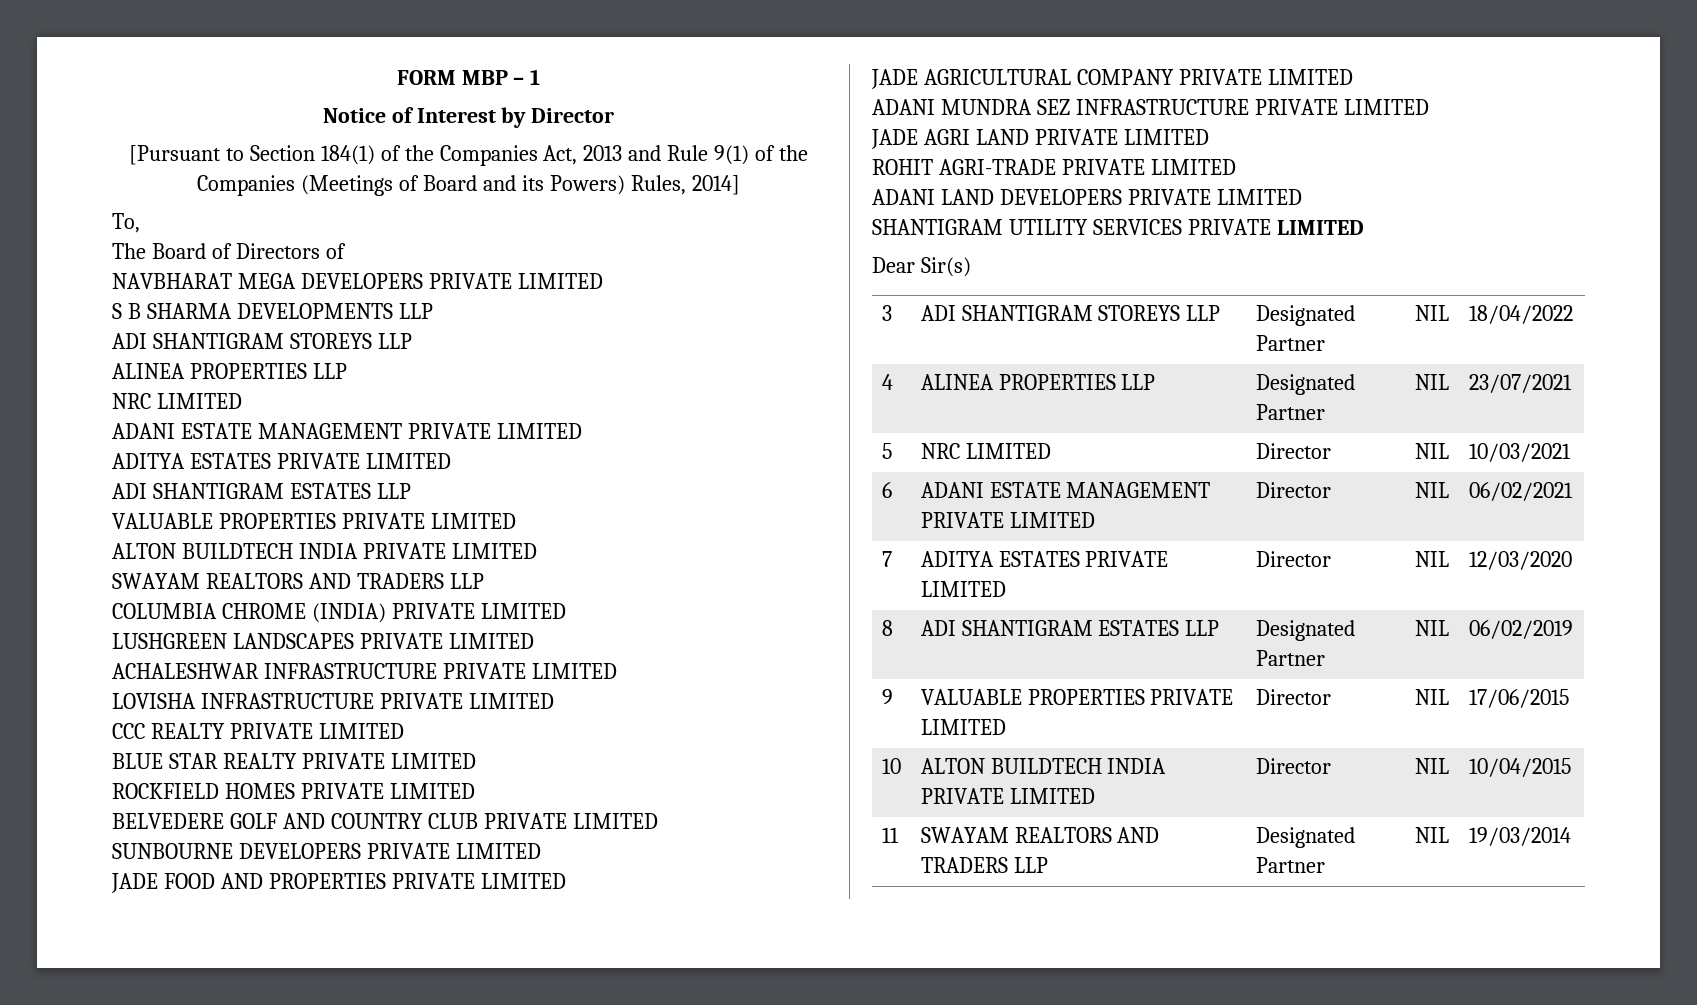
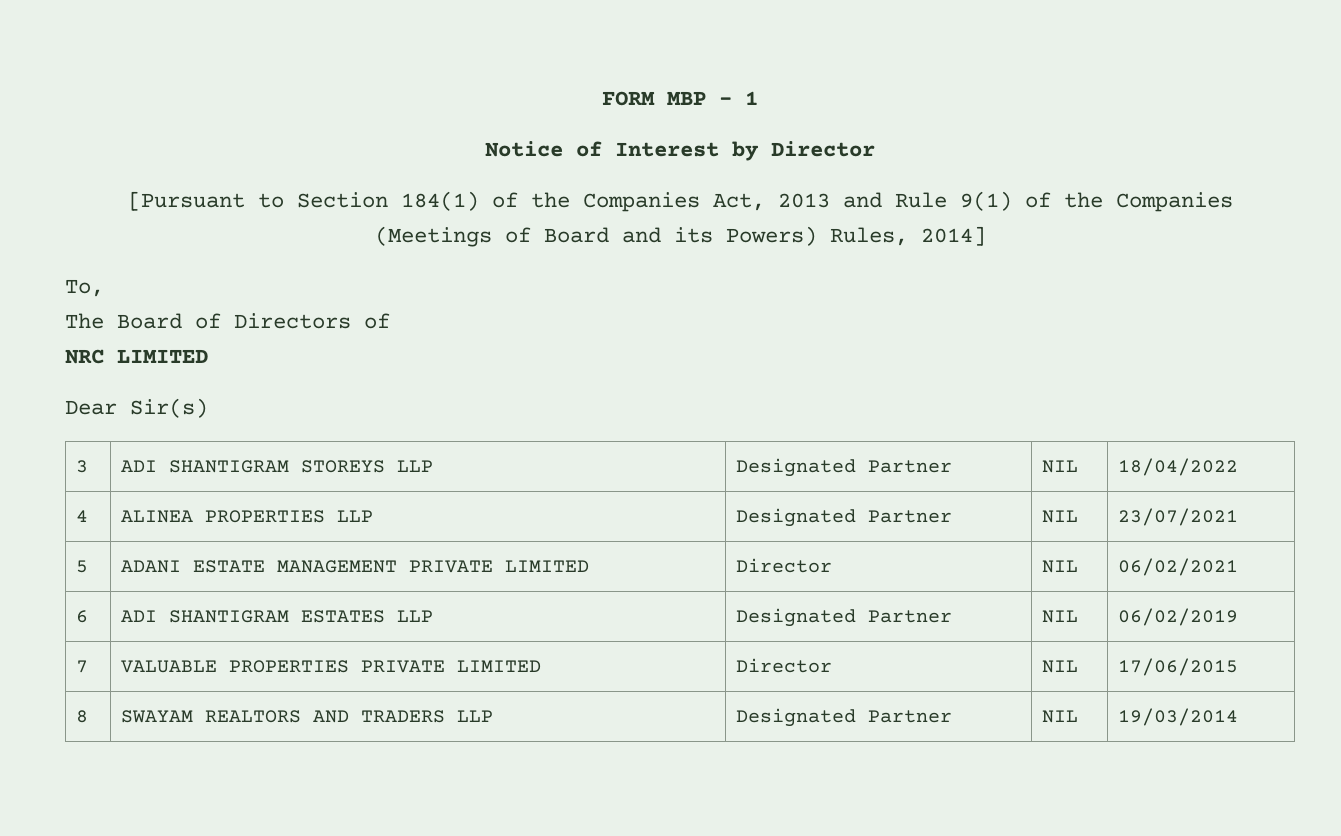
- NAVBHARAT MEGA DEVELOPERS PRIVATE LIMITED
- S B SHARMA DEVELOPMENTS LLP
- ADI SHANTIGRAM STOREYS LLP
- ALINEA PROPERTIES LLP
  NRC LIMITED
- ADANI ESTATE MANAGEMENT PRIVATE LIMITED
- ADITYA ESTATES PRIVATE LIMITED
- ADI SHANTIGRAM ESTATES LLP
- VALUABLE PROPERTIES PRIVATE LIMITED
- ALTON BUILDTECH INDIA PRIVATE LIMITED
- SWAYAM REALTORS AND TRADERS LLP
- COLUMBIA CHROME (INDIA) PRIVATE LIMITED
- LUSHGREEN LANDSCAPES PRIVATE LIMITED
- ACHALESHWAR INFRASTRUCTURE PRIVATE LIMITED
- LOVISHA INFRASTRUCTURE PRIVATE LIMITED
- CCC REALTY PRIVATE LIMITED
- BLUE STAR REALTY PRIVATE LIMITED
- ROCKFIELD HOMES PRIVATE LIMITED
- BELVEDERE GOLF AND COUNTRY CLUB PRIVATE LIMITED
- SUNBOURNE DEVELOPERS PRIVATE LIMITED
- JADE FOOD AND PROPERTIES PRIVATE LIMITED
- JADE AGRICULTURAL COMPANY PRIVATE LIMITED
- ADANI MUNDRA SEZ INFRASTRUCTURE PRIVATE LIMITED
- JADE AGRI LAND PRIVATE LIMITED
- ROHIT AGRI-TRADE PRIVATE LIMITED
- ADANI LAND DEVELOPERS PRIVATE LIMITED
- SHANTIGRAM UTILITY SERVICES PRIVATE LIMITED
- 5 | NRC LIMITED | Director | NIL | 10/03/2021
- 6 | ADANI ESTATE MANAGEMENT PRIVATE LIMITED | Director | NIL | 06/02/2021
+ 5 | ADANI ESTATE MANAGEMENT PRIVATE LIMITED | Director | NIL | 06/02/2021
- 7 | ADITYA ESTATES PRIVATE LIMITED | Director | NIL | 12/03/2020
- 8 | ADI SHANTIGRAM ESTATES LLP | Designated Partner | NIL | 06/02/2019
+ 6 | ADI SHANTIGRAM ESTATES LLP | Designated Partner | NIL | 06/02/2019
- 9 | VALUABLE PROPERTIES PRIVATE LIMITED | Director | NIL | 17/06/2015
+ 7 | VALUABLE PROPERTIES PRIVATE LIMITED | Director | NIL | 17/06/2015
- 10 | ALTON BUILDTECH INDIA PRIVATE LIMITED | Director | NIL | 10/04/2015
- 11 | SWAYAM REALTORS AND TRADERS LLP | Designated Partner | NIL | 19/03/2014
+ 8 | SWAYAM REALTORS AND TRADERS LLP | Designated Partner | NIL | 19/03/2014

